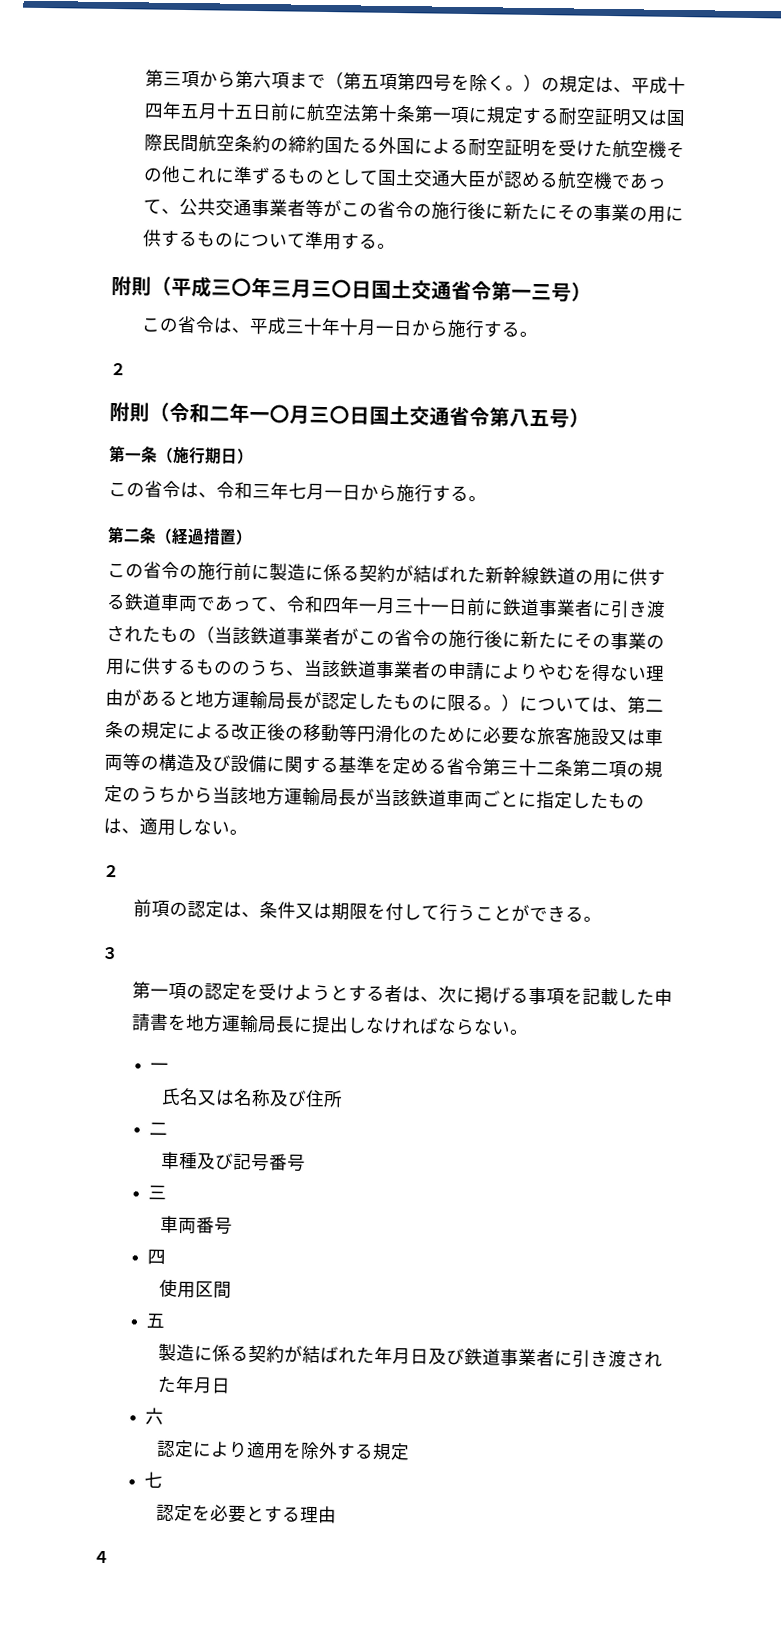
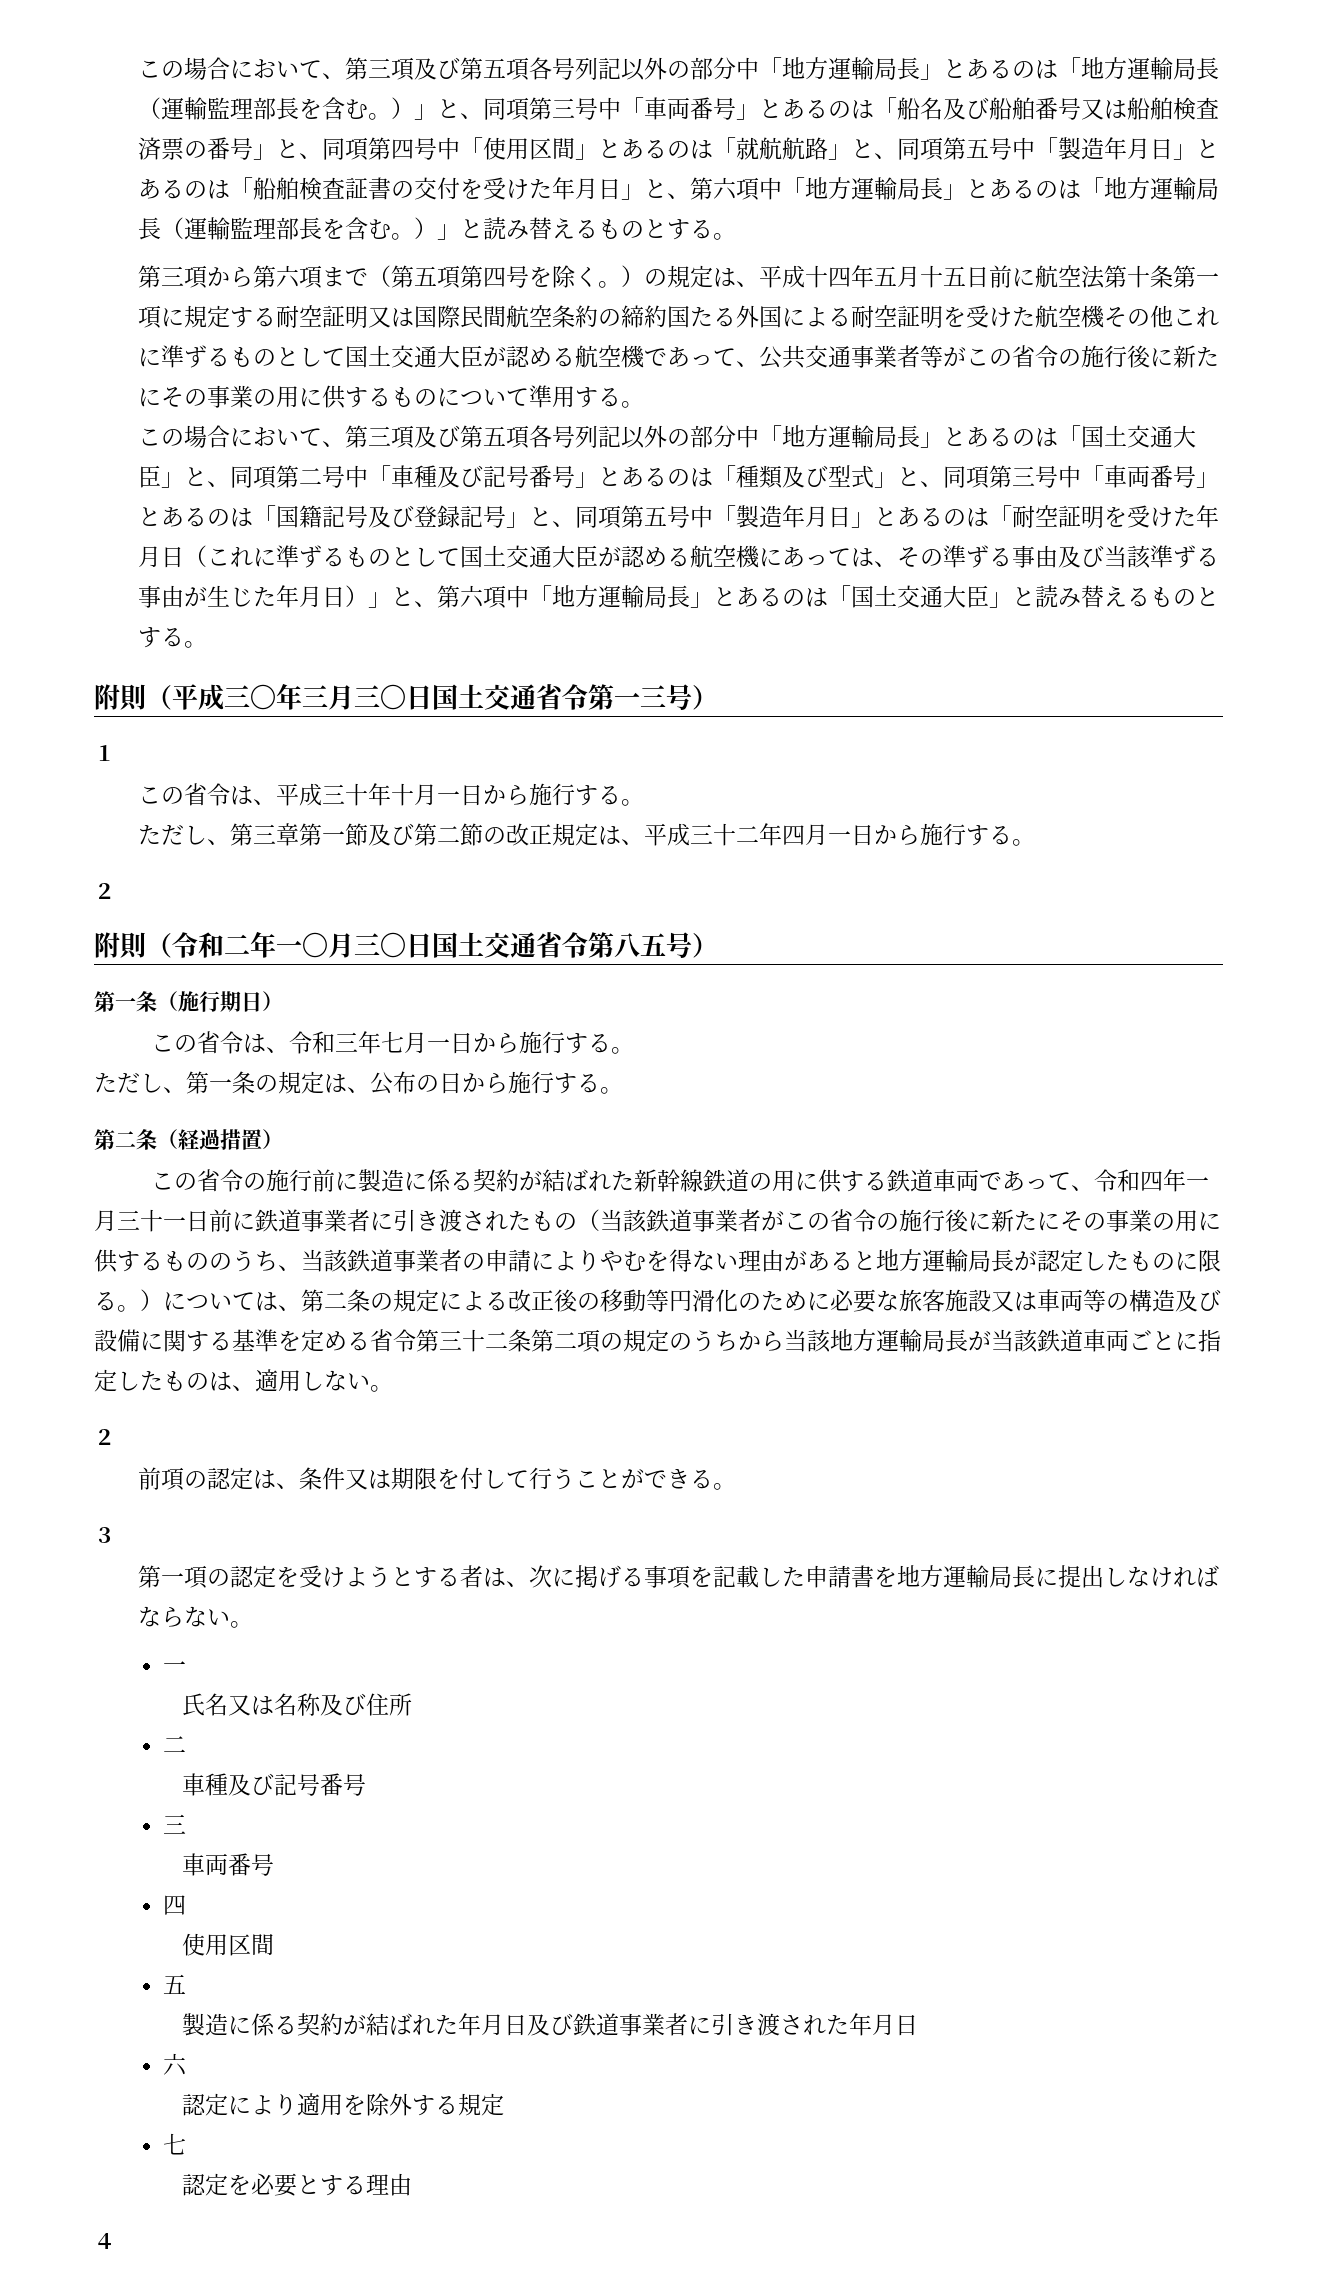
+ この場合において、第三項及び第五項各号列記以外の部分中「地方運輸局長」とあるのは「地方運輸局長（運輸監理部長を含む。）」と、同項第三号中「車両番号」とあるのは「船名及び船舶番号又は船舶検査済票の番号」と、同項第四号中「使用区間」とあるのは「就航航路」と、同項第五号中「製造年月日」とあるのは「船舶検査証書の交付を受けた年月日」と、第六項中「地方運輸局長」とあるのは「地方運輸局長（運輸監理部長を含む。）」と読み替えるものとする。
+ この場合において、第三項及び第五項各号列記以外の部分中「地方運輸局長」とあるのは「国土交通大臣」と、同項第二号中「車種及び記号番号」とあるのは「種類及び型式」と、同項第三号中「車両番号」とあるのは「国籍記号及び登録記号」と、同項第五号中「製造年月日」とあるのは「耐空証明を受けた年月日（これに準ずるものとして国土交通大臣が認める航空機にあっては、その準ずる事由及び当該準ずる事由が生じた年月日）」と、第六項中「地方運輸局長」とあるのは「国土交通大臣」と読み替えるものとする。
+ １
+ ただし、第三章第一節及び第二節の改正規定は、平成三十二年四月一日から施行する。
+ ただし、第一条の規定は、公布の日から施行する。

